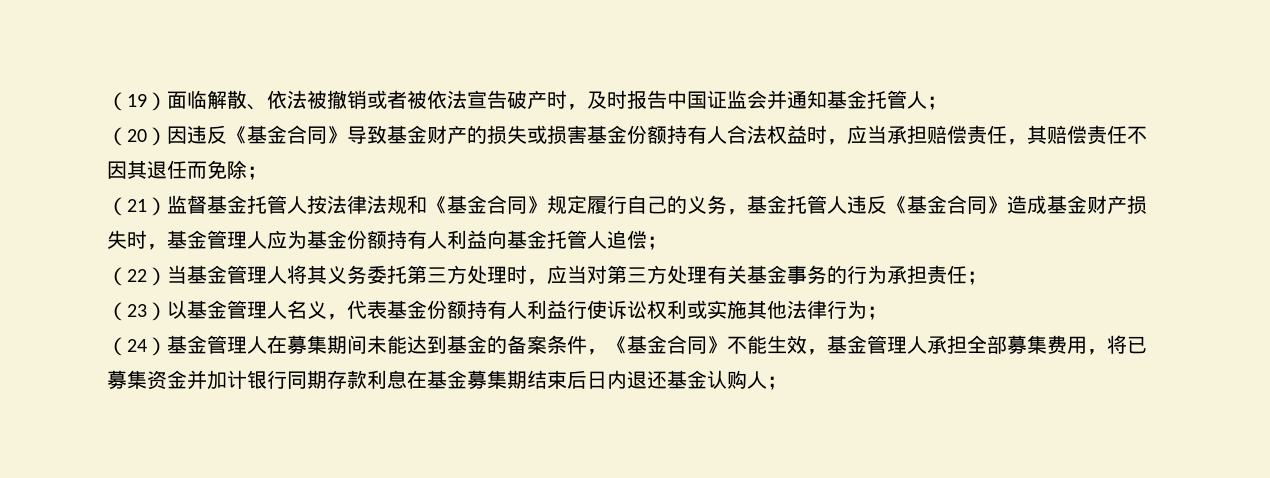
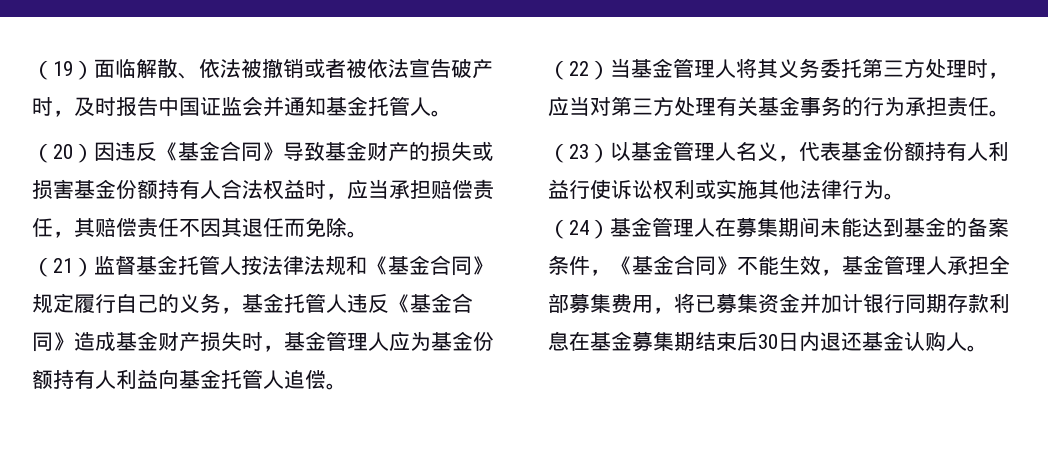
- （19）面临解散、依法被撤销或者被依法宣告破产时，及时报告中国证监会并通知基金托管人；
+ （19）面临解散、依法被撤销或者被依法宣告破产时，及时报告中国证监会并通知基金托管人。
- （20）因违反《基金合同》导致基金财产的损失或损害基金份额持有人合法权益时，应当承担赔偿责任，其赔偿责任不因其退任而免除；
+ （20）因违反《基金合同》导致基金财产的损失或损害基金份额持有人合法权益时，应当承担赔偿责任，其赔偿责任不因其退任而免除。
- （21）监督基金托管人按法律法规和《基金合同》规定履行自己的义务，基金托管人违反《基金合同》造成基金财产损失时，基金管理人应为基金份额持有人利益向基金托管人追偿；
+ （21）监督基金托管人按法律法规和《基金合同》规定履行自己的义务，基金托管人违反《基金合同》造成基金财产损失时，基金管理人应为基金份额持有人利益向基金托管人追偿。
- （22）当基金管理人将其义务委托第三方处理时，应当对第三方处理有关基金事务的行为承担责任；
+ （22）当基金管理人将其义务委托第三方处理时，应当对第三方处理有关基金事务的行为承担责任。
- （23）以基金管理人名义，代表基金份额持有人利益行使诉讼权利或实施其他法律行为；
+ （23）以基金管理人名义，代表基金份额持有人利益行使诉讼权利或实施其他法律行为。
- （24）基金管理人在募集期间未能达到基金的备案条件，《基金合同》不能生效，基金管理人承担全部募集费用，将已募集资金并加计银行同期存款利息在基金募集期结束后日内退还基金认购人；
+ （24）基金管理人在募集期间未能达到基金的备案条件，《基金合同》不能生效，基金管理人承担全部募集费用，将已募集资金并加计银行同期存款利息在基金募集期结束后30日内退还基金认购人。

